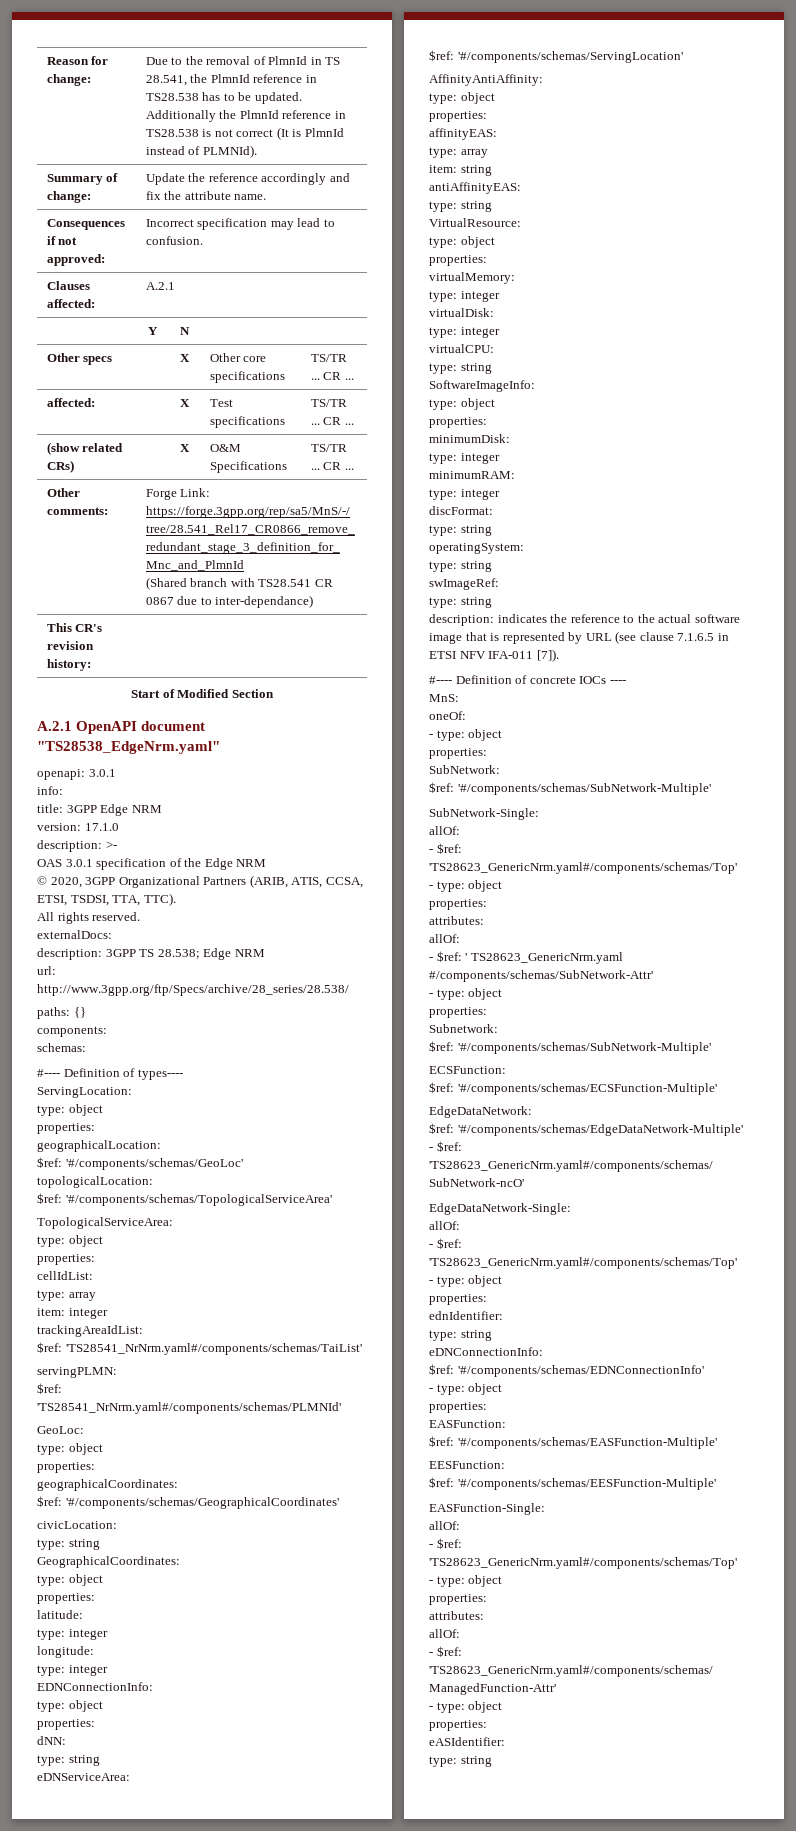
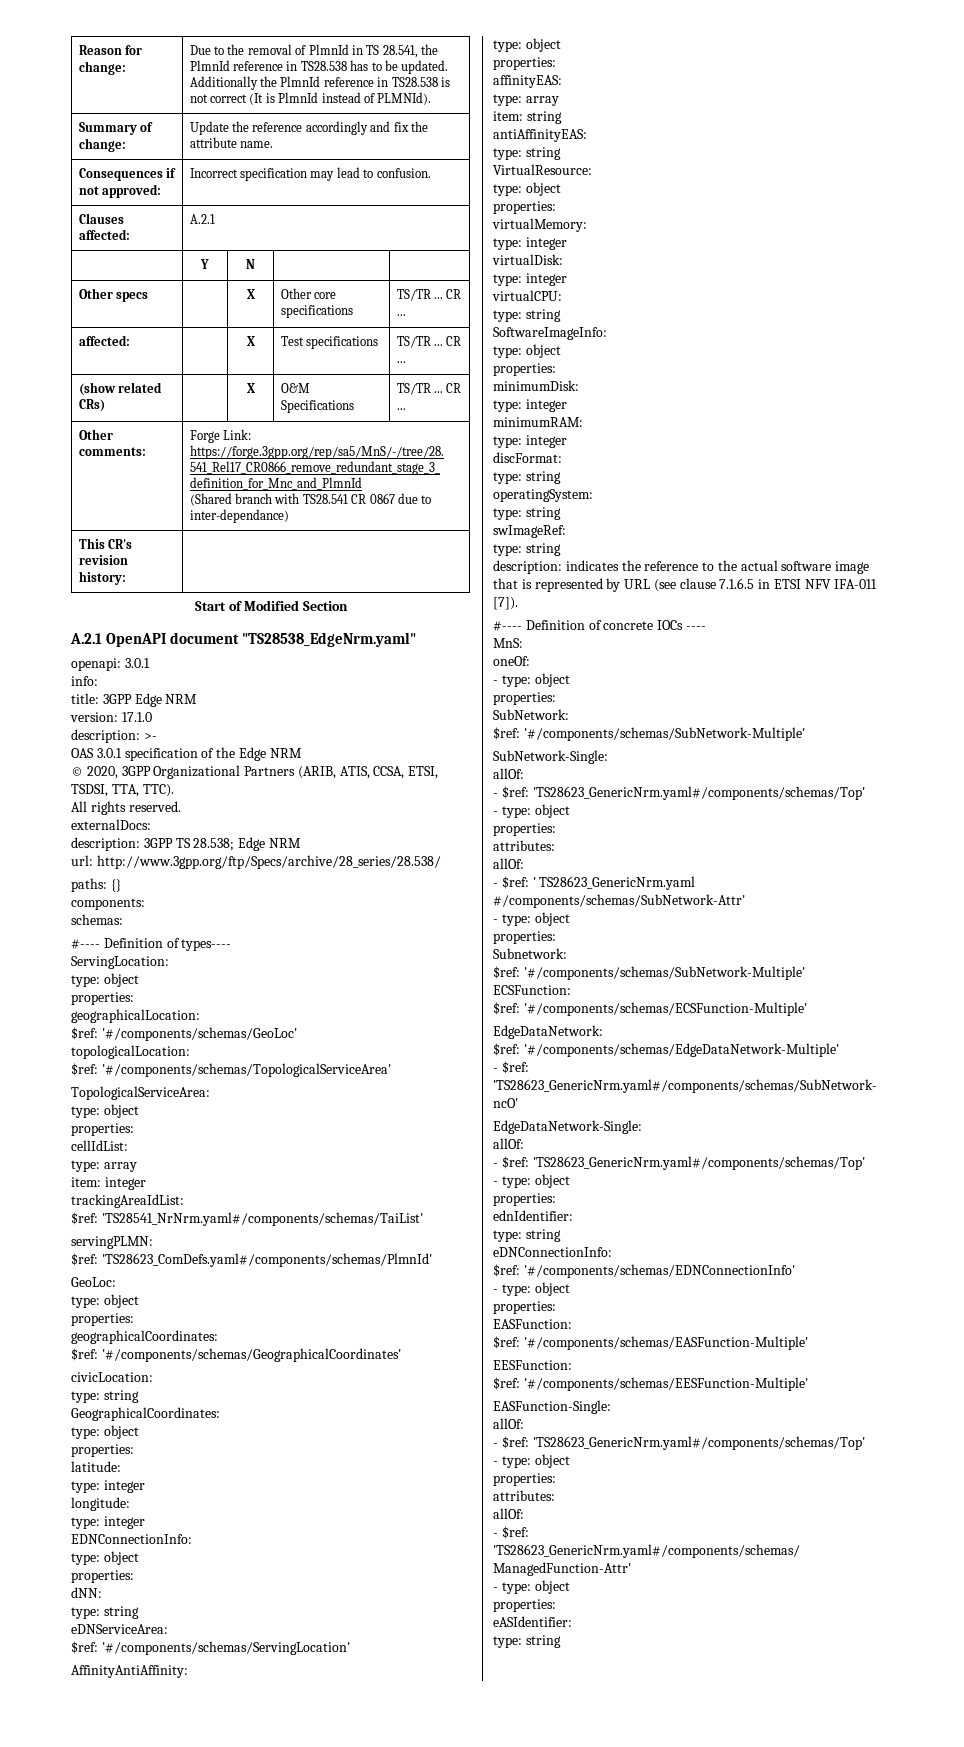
- $ref: 'TS28541_NrNrm.yaml#/components/schemas/PLMNId'
+ $ref: 'TS28623_ComDefs.yaml#/components/schemas/PlmnId'

